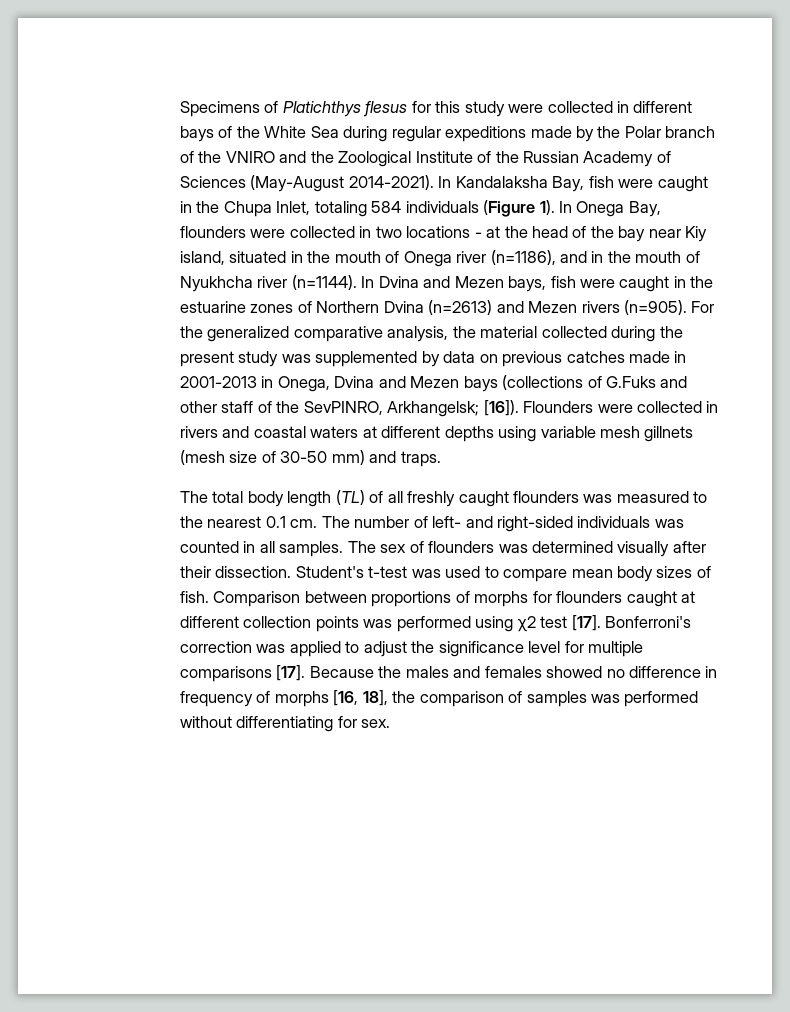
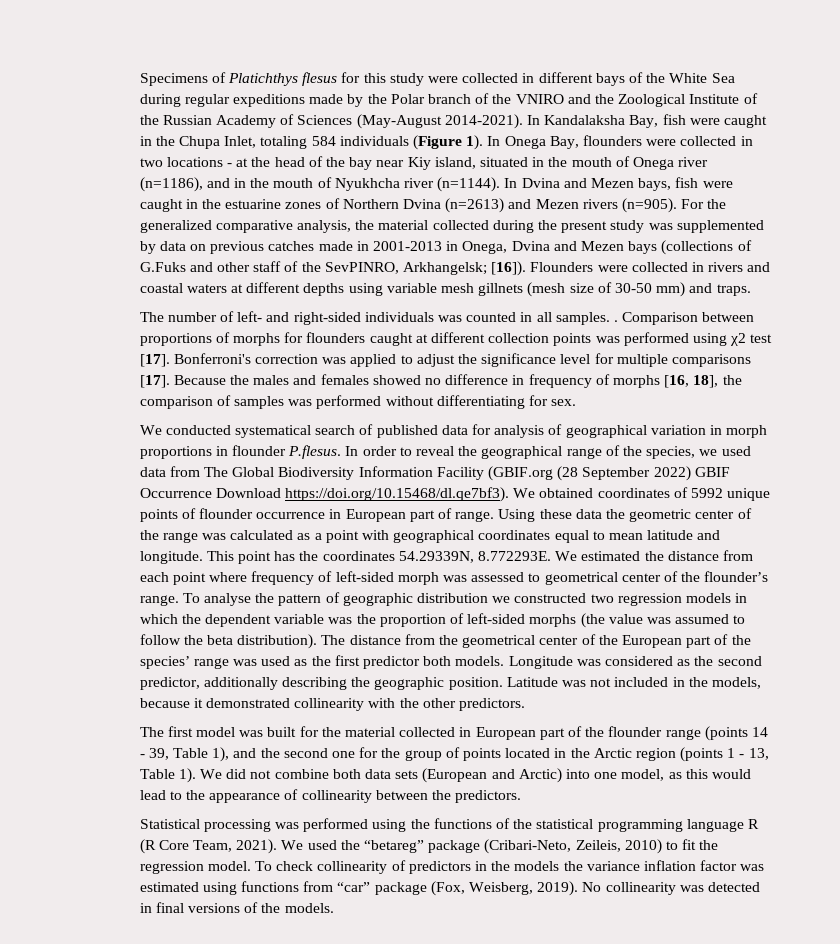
- The total body length (TL) of all freshly caught flounders was measured to the nearest 0.1 cm. The number of left- and right-sided individuals was counted in all samples. The sex of flounders was determined visually after their dissection. Student's t-test was used to compare mean body sizes of fish.
+ The number of left- and right-sided individuals was counted in all samples. .
+ We conducted systematical search of published data for analysis of geographical variation in morph proportions in flounder P.flesus. In order to reveal the geographical range of the species, we used data from The Global Biodiversity Information Facility (GBIF.org (28 September 2022) GBIF Occurrence Download https://doi.org/10.15468/dl.qe7bf3). We obtained coordinates of 5992 unique points of flounder occurrence in European part of range. Using these data the geometric center of the range was calculated as a point with geographical coordinates equal to mean latitude and longitude. This point has the coordinates 54.29339N, 8.772293E. We estimated the distance from each point where frequency of left-sided morph was assessed to geometrical center of the flounder’s range. To analyse the pattern of geographic distribution we constructed two regression models in which the dependent variable was the proportion of left-sided morphs (the value was assumed to follow the beta distribution). The distance from the geometrical center of the European part of the species’ range was used as the first predictor both models. Longitude was considered as the second predictor, additionally describing the geographic position. Latitude was not included in the models, because it demonstrated collinearity with the other predictors.
+ The first model was built for the material collected in European part of the flounder range (points 14 - 39, Table 1), and the second one for the group of points located in the Arctic region (points 1 - 13, Table 1). We did not combine both data sets (European and Arctic) into one model, as this would lead to the appearance of collinearity between the predictors.
+ Statistical processing was performed using the functions of the statistical programming language R (R Core Team, 2021). We used the “betareg” package (Cribari-Neto, Zeileis, 2010) to fit the regression model. To check collinearity of predictors in the models the variance inflation factor was estimated using functions from “car” package (Fox, Weisberg, 2019). No collinearity was detected in final versions of the models.

